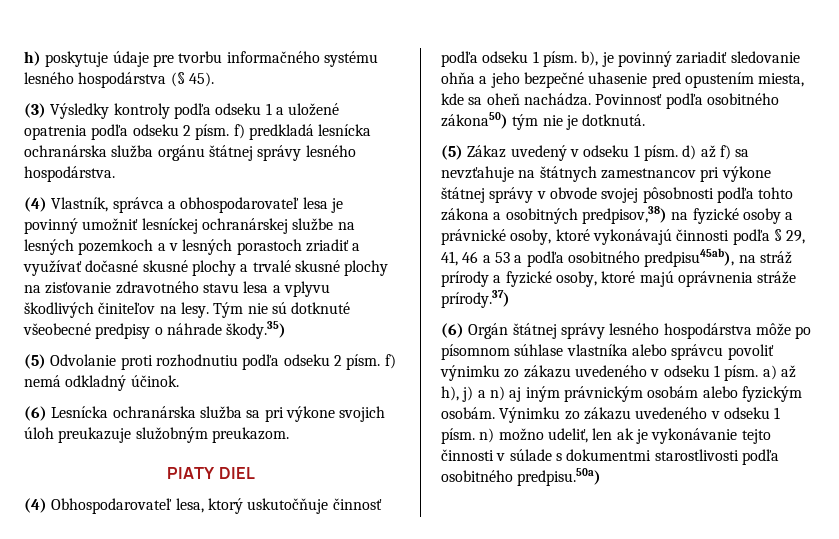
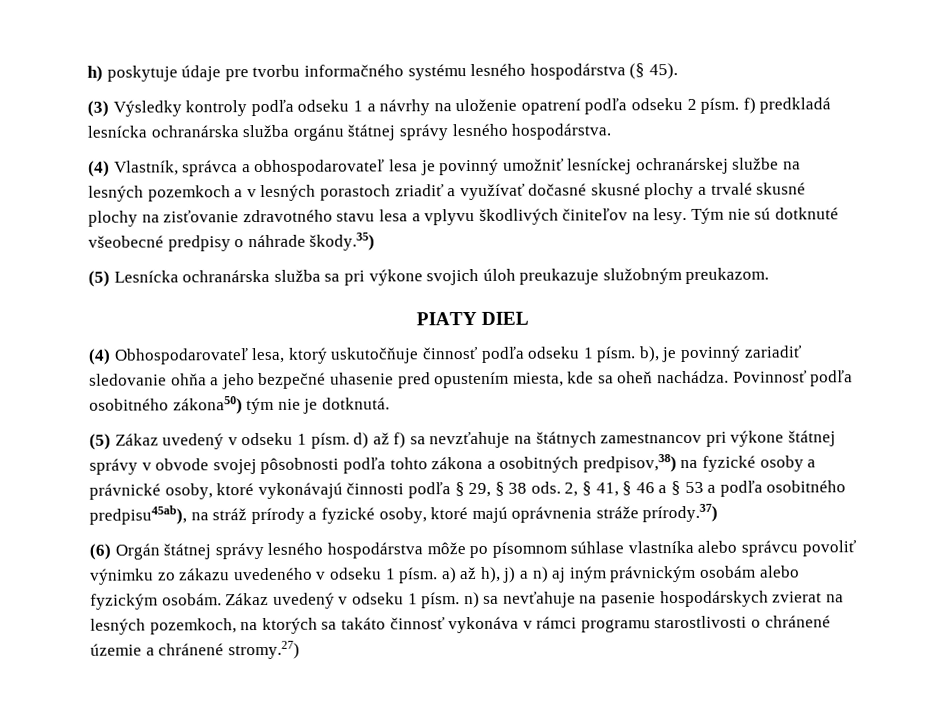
- (3) Výsledky kontroly podľa odseku 1 a uložené opatrenia podľa odseku 2 písm. f) predkladá lesnícka ochranárska služba orgánu štátnej správy lesného hospodárstva.
+ (3) Výsledky kontroly podľa odseku 1 a návrhy na uloženie opatrení podľa odseku 2 písm. f) predkladá lesnícka ochranárska služba orgánu štátnej správy lesného hospodárstva.
- (5) Odvolanie proti rozhodnutiu podľa odseku 2 písm. f) nemá odkladný účinok.
- (6) Lesnícka ochranárska služba sa pri výkone svojich úloh preukazuje služobným preukazom.
+ (5) Lesnícka ochranárska služba sa pri výkone svojich úloh preukazuje služobným preukazom.
- (5) Zákaz uvedený v odseku 1 písm. d) až f) sa nevzťahuje na štátnych zamestnancov pri výkone štátnej správy v obvode svojej pôsobnosti podľa tohto zákona a osobitných predpisov,38) na fyzické osoby a právnické osoby, ktoré vykonávajú činnosti podľa § 29, 41, 46 a 53 a podľa osobitného predpisu45ab), na stráž prírody a fyzické osoby, ktoré majú oprávnenia stráže prírody.37)
+ (5) Zákaz uvedený v odseku 1 písm. d) až f) sa nevzťahuje na štátnych zamestnancov pri výkone štátnej správy v obvode svojej pôsobnosti podľa tohto zákona a osobitných predpisov,38) na fyzické osoby a právnické osoby, ktoré vykonávajú činnosti podľa § 29, § 38 ods. 2, § 41, § 46 a § 53 a podľa osobitného predpisu45ab), na stráž prírody a fyzické osoby, ktoré majú oprávnenia stráže prírody.37)
- Výnimku zo zákazu uvedeného v odseku 1 písm. n) možno udeliť, len ak je vykonávanie tejto činnosti v súlade s dokumentmi starostlivosti podľa osobitného predpisu.50a)
+ Zákaz uvedený v odseku 1 písm. n) sa nevťahuje na pasenie hospodárskych zvierat na lesných pozemkoch, na ktorých sa takáto činnosť vykonáva v rámci programu starostlivosti o chránené územie a chránené stromy.27)

